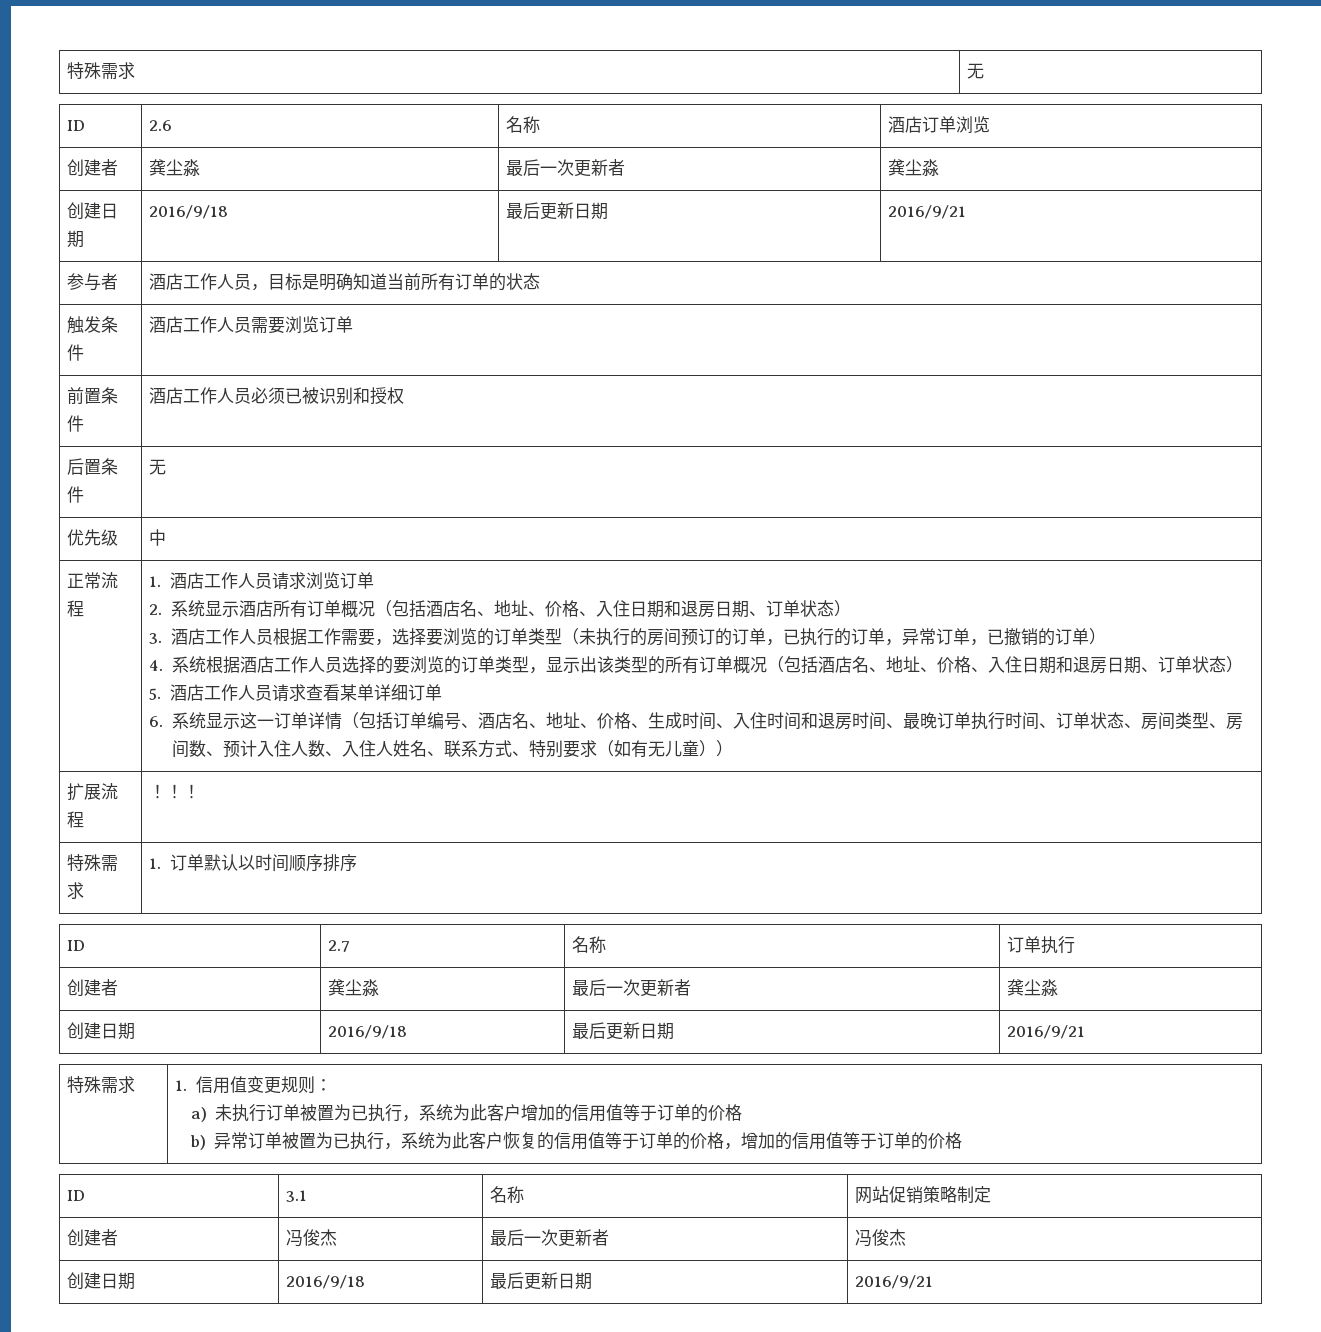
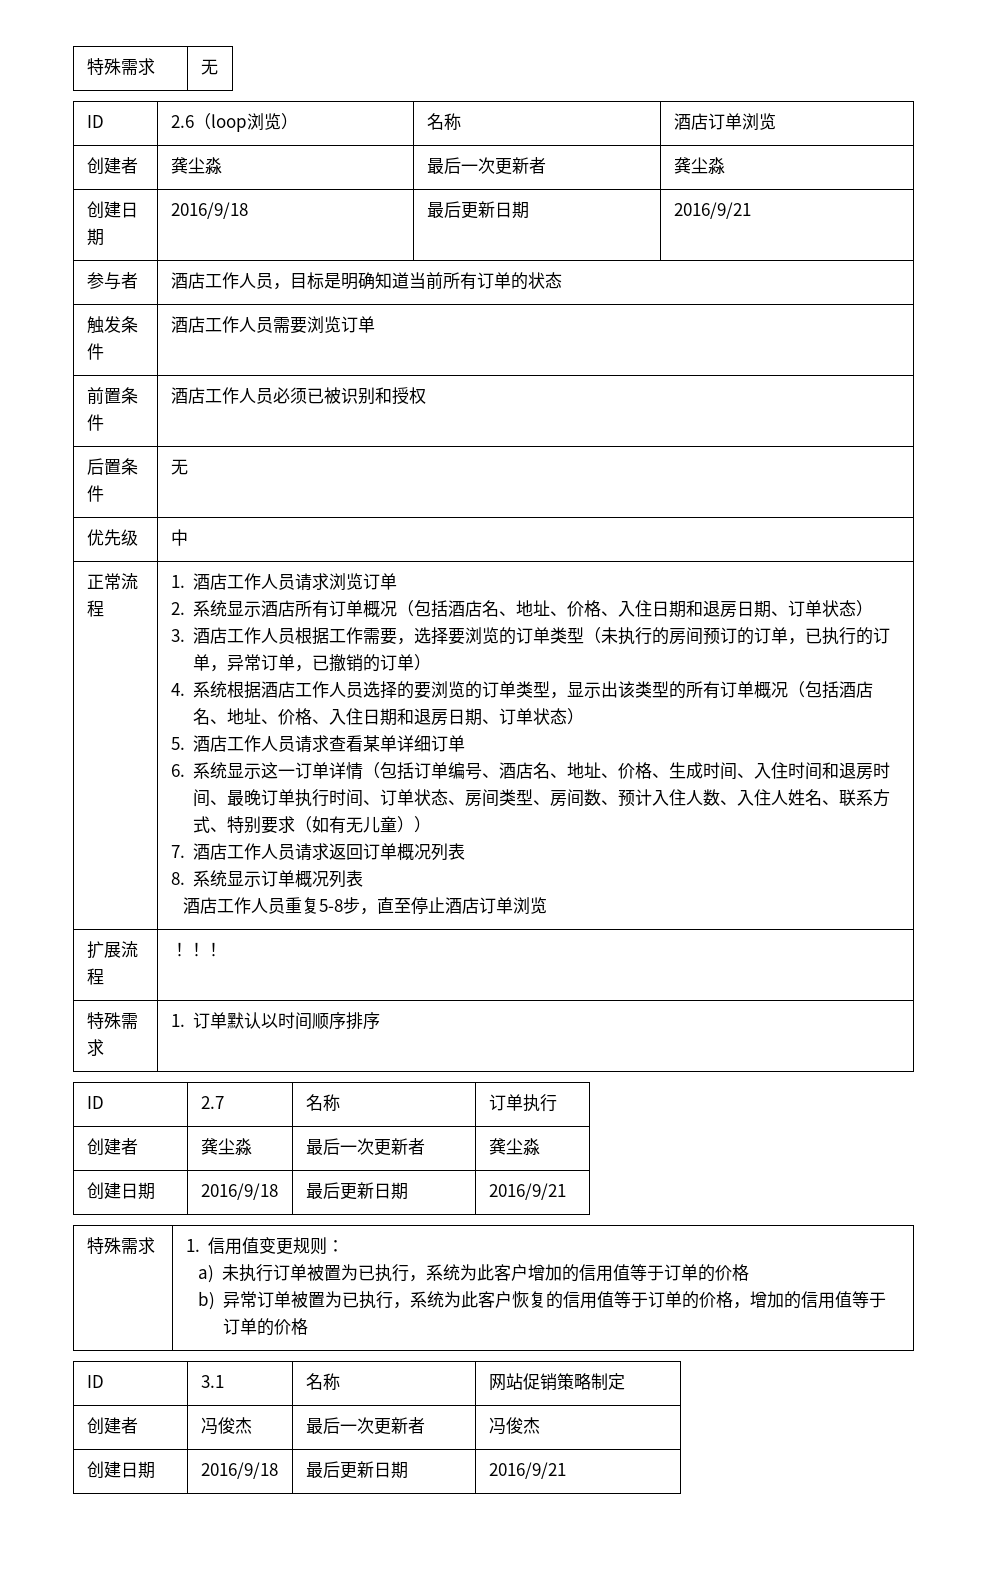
- ID | 2.6 | 名称 | 酒店订单浏览
+ ID | 2.6（loop浏览） | 名称 | 酒店订单浏览
+ 7.酒店工作人员请求返回订单概况列表
+ 8.系统显示订单概况列表
+ 酒店工作人员重复5-8步，直至停止酒店订单浏览

